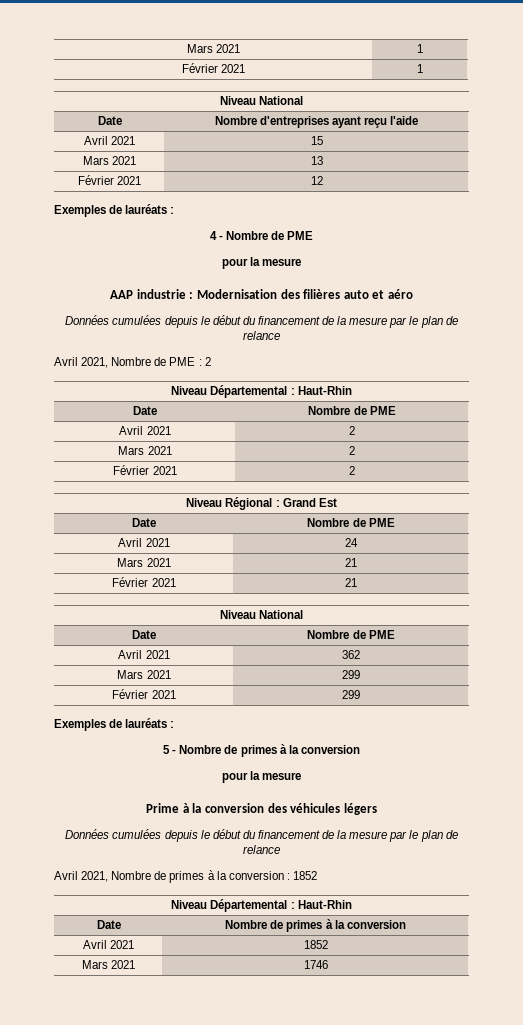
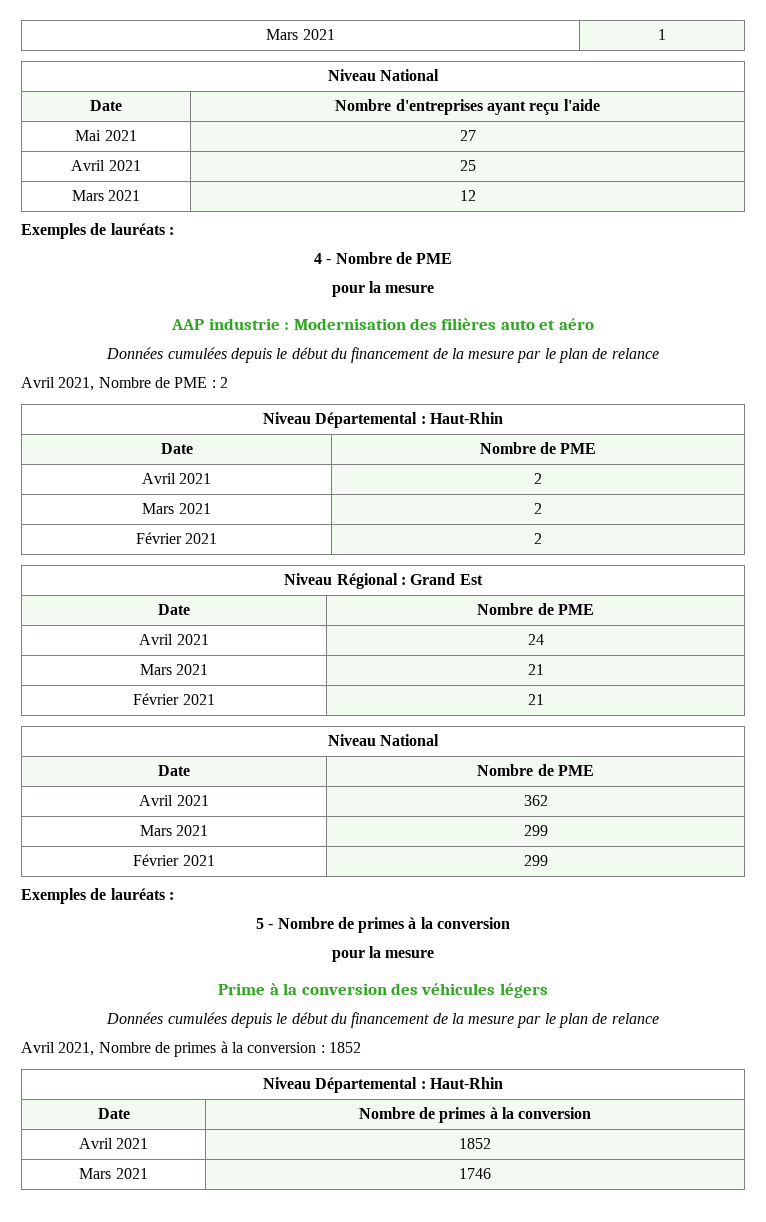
- Février 2021 | 1
- Avril 2021 | 15
- Mars 2021 | 13
- Février 2021 | 12
+ Mai 2021 | 27
+ Avril 2021 | 25
+ Mars 2021 | 12

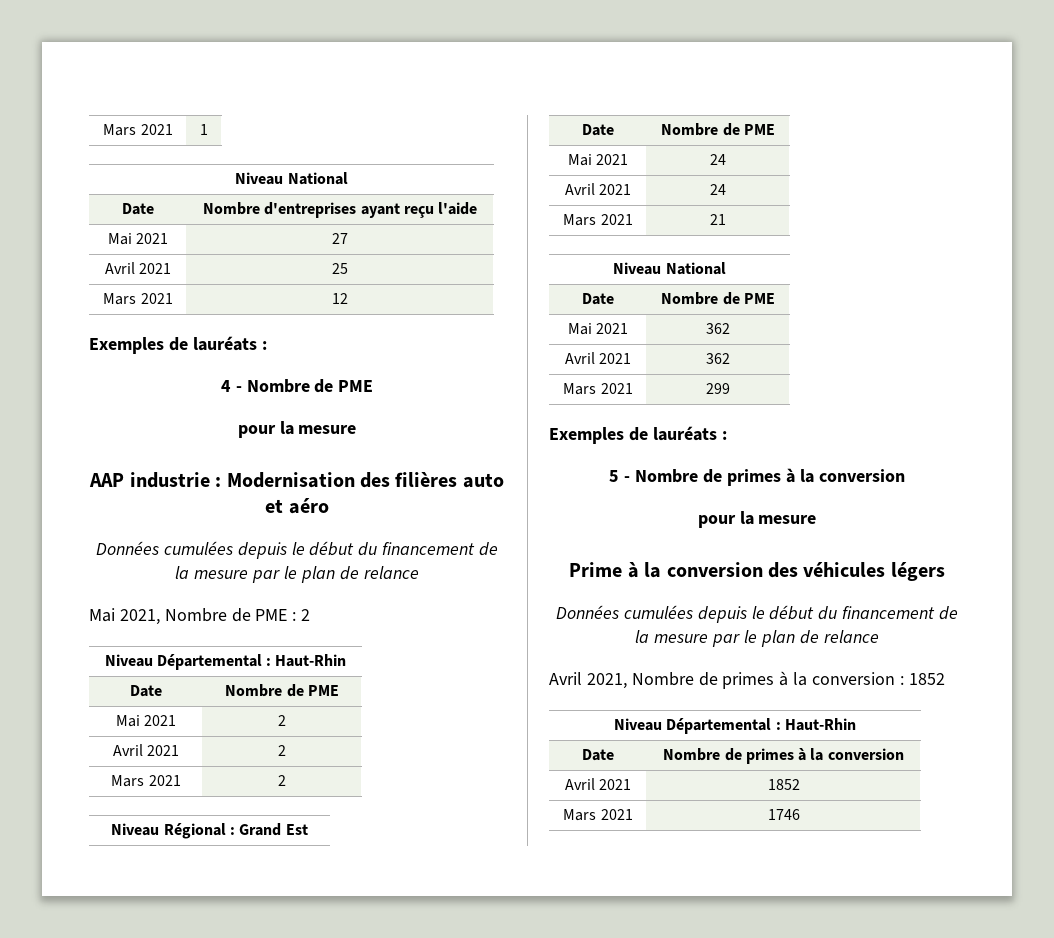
- Avril 2021, Nombre de PME : 2
+ Mai 2021, Nombre de PME : 2
+ Mai 2021 | 2
- Février 2021 | 2
+ Mai 2021 | 24
- Février 2021 | 21
+ Mai 2021 | 362
- Février 2021 | 299

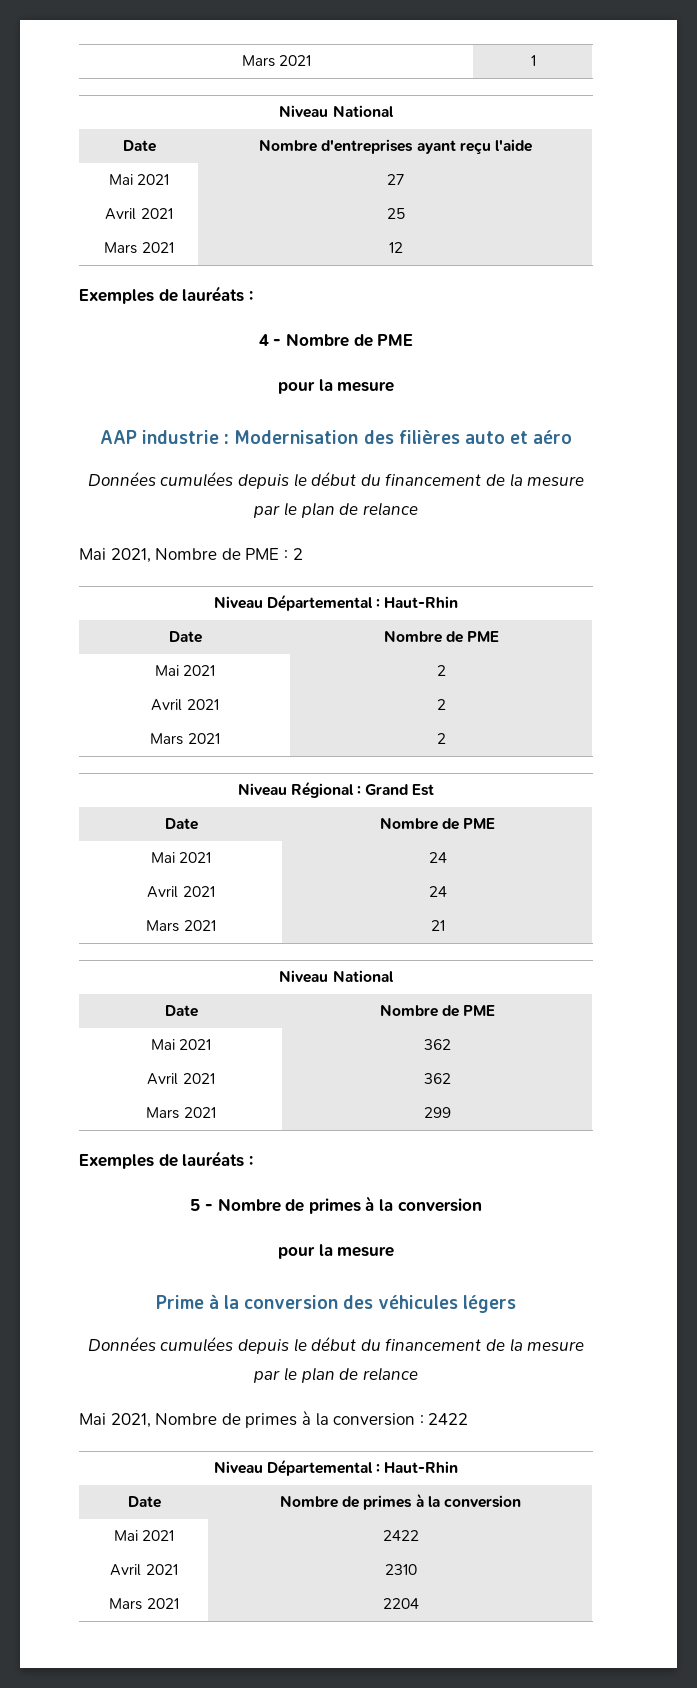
- Avril 2021, Nombre de primes à la conversion : 1852
+ Mai 2021, Nombre de primes à la conversion : 2422
- Avril 2021 | 1852
- Mars 2021 | 1746
+ Mai 2021 | 2422
+ Avril 2021 | 2310
+ Mars 2021 | 2204

